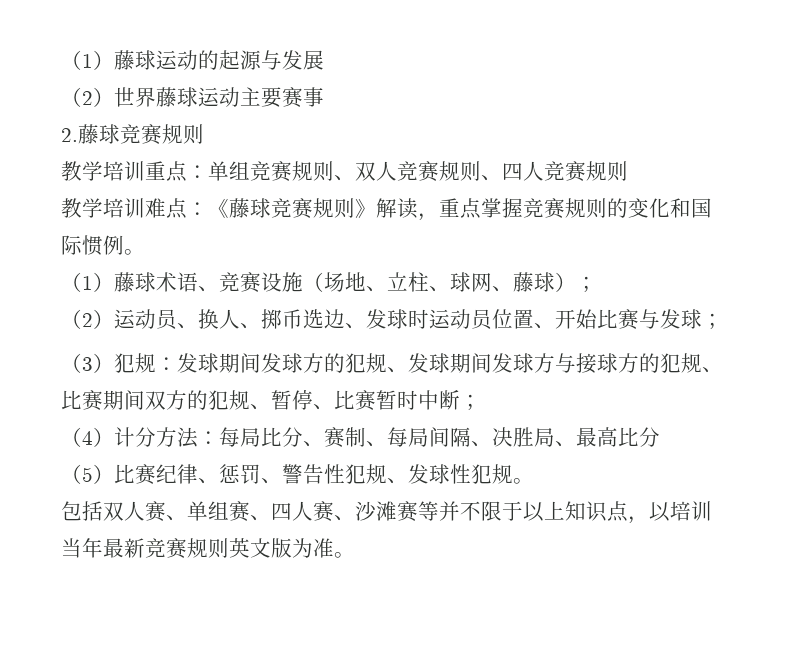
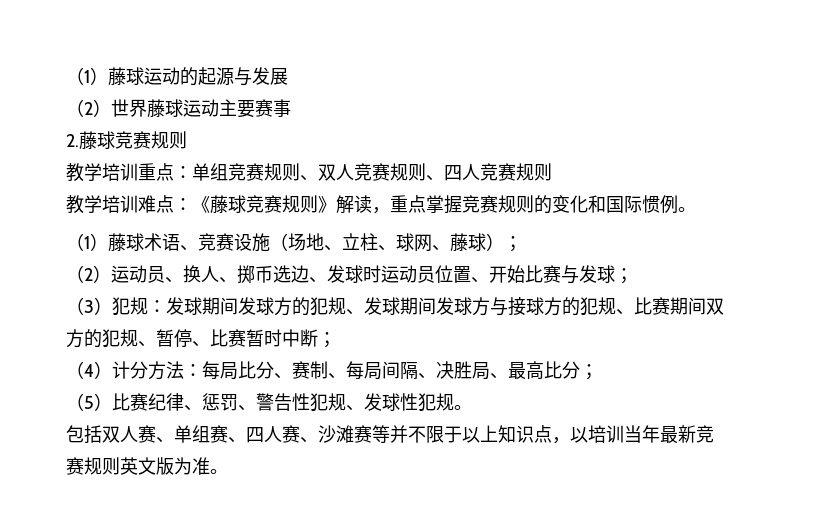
- （4）计分方法：每局比分、赛制、每局间隔、决胜局、最高比分
+ （4）计分方法：每局比分、赛制、每局间隔、决胜局、最高比分；

